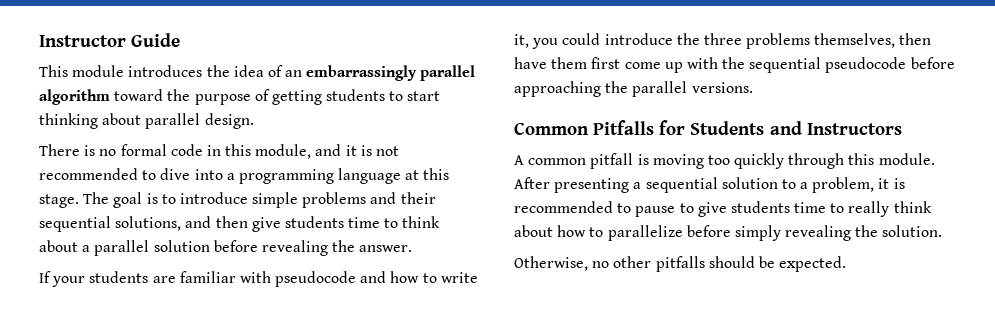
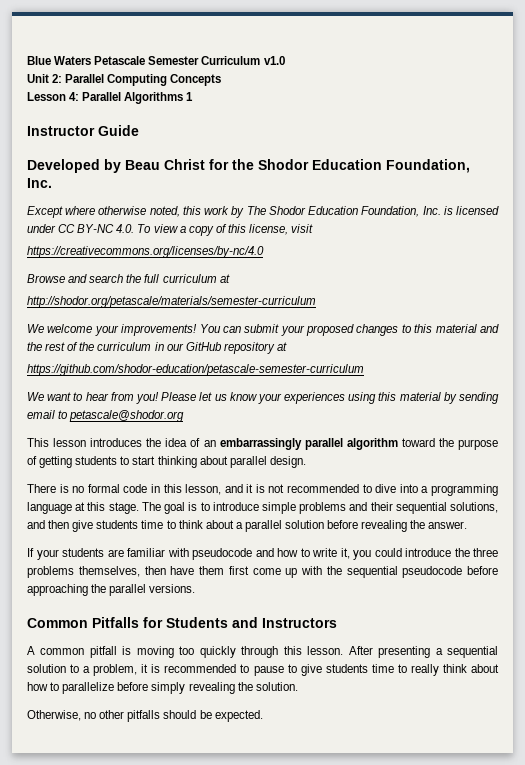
+ Blue Waters Petascale Semester Curriculum v1.0
+ Unit 2: Parallel Computing Concepts
+ Lesson 4: Parallel Algorithms 1
  Instructor Guide
+ Developed by Beau Christ for the Shodor Education Foundation, Inc.
+ Except where otherwise noted, this work by The Shodor Education Foundation, Inc. is licensed under CC BY-NC 4.0. To view a copy of this license, visit
+ https://creativecommons.org/licenses/by-nc/4.0
+ Browse and search the full curriculum at
+ http://shodor.org/petascale/materials/semester-curriculum
+ We welcome your improvements! You can submit your proposed changes to this material and the rest of the curriculum in our GitHub repository at
+ https://github.com/shodor-education/petascale-semester-curriculum
+ We want to hear from you! Please let us know your experiences using this material by sending email to petascale@shodor.org
- This module introduces the idea of an embarrassingly parallel algorithm toward the purpose of getting students to start thinking about parallel design.
+ This lesson introduces the idea of an embarrassingly parallel algorithm toward the purpose of getting students to start thinking about parallel design.
- There is no formal code in this module, and it is not recommended to dive into a programming language at this stage.
+ There is no formal code in this lesson, and it is not recommended to dive into a programming language at this stage.
- A common pitfall is moving too quickly through this module.
+ A common pitfall is moving too quickly through this lesson.

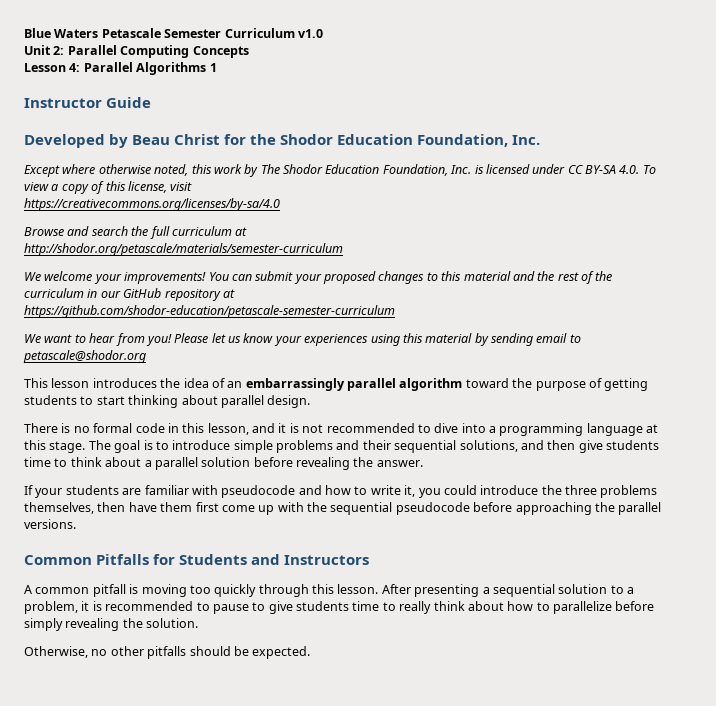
- Except where otherwise noted, this work by The Shodor Education Foundation, Inc. is licensed under CC BY-NC 4.0. To view a copy of this license, visit
+ Except where otherwise noted, this work by The Shodor Education Foundation, Inc. is licensed under CC BY-SA 4.0. To view a copy of this license, visit
- https://creativecommons.org/licenses/by-nc/4.0
+ https://creativecommons.org/licenses/by-sa/4.0

